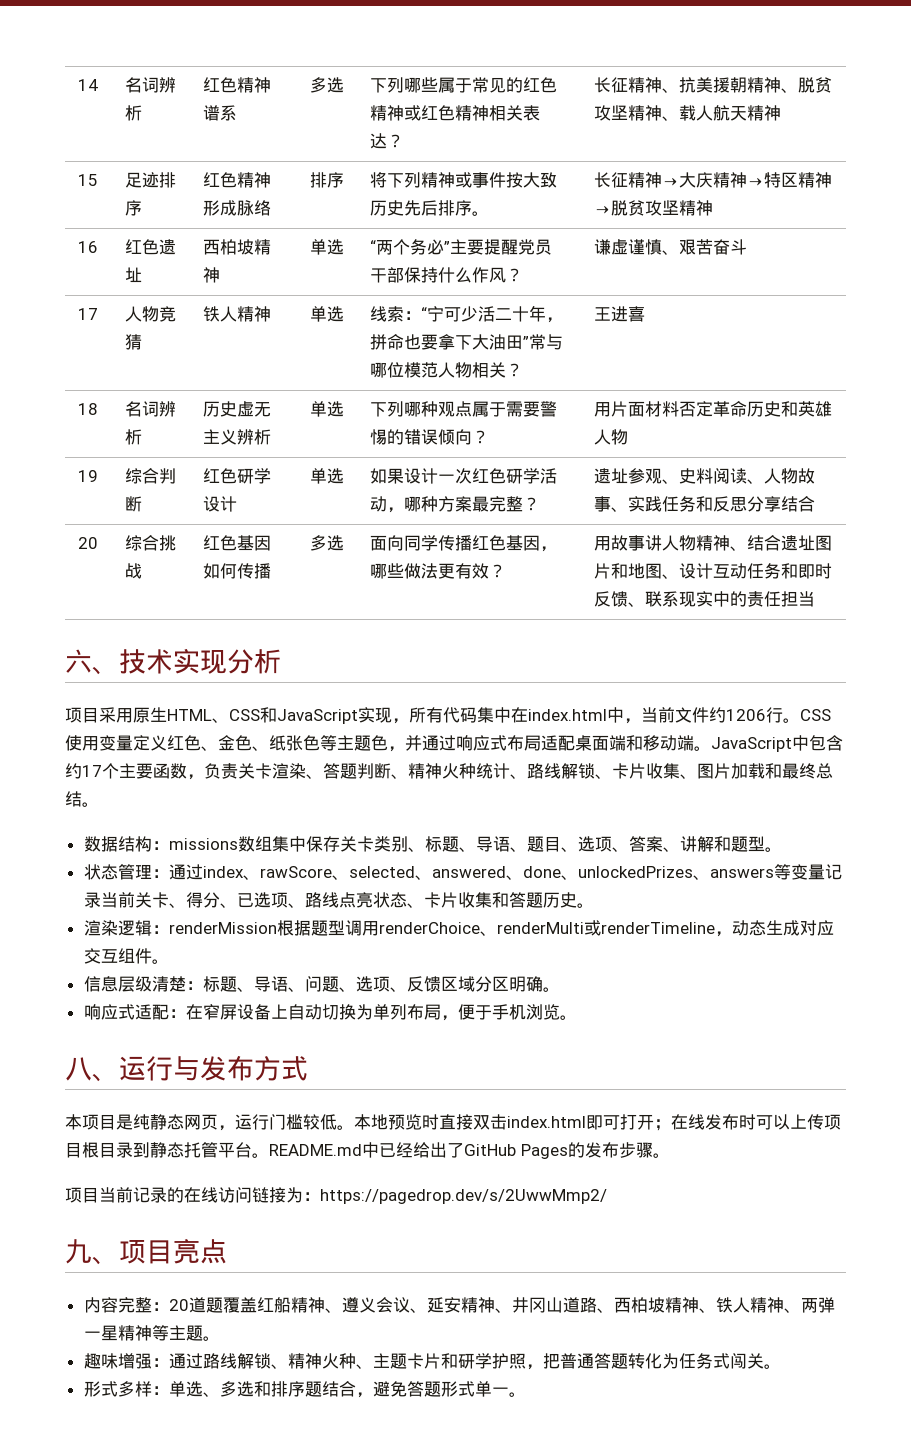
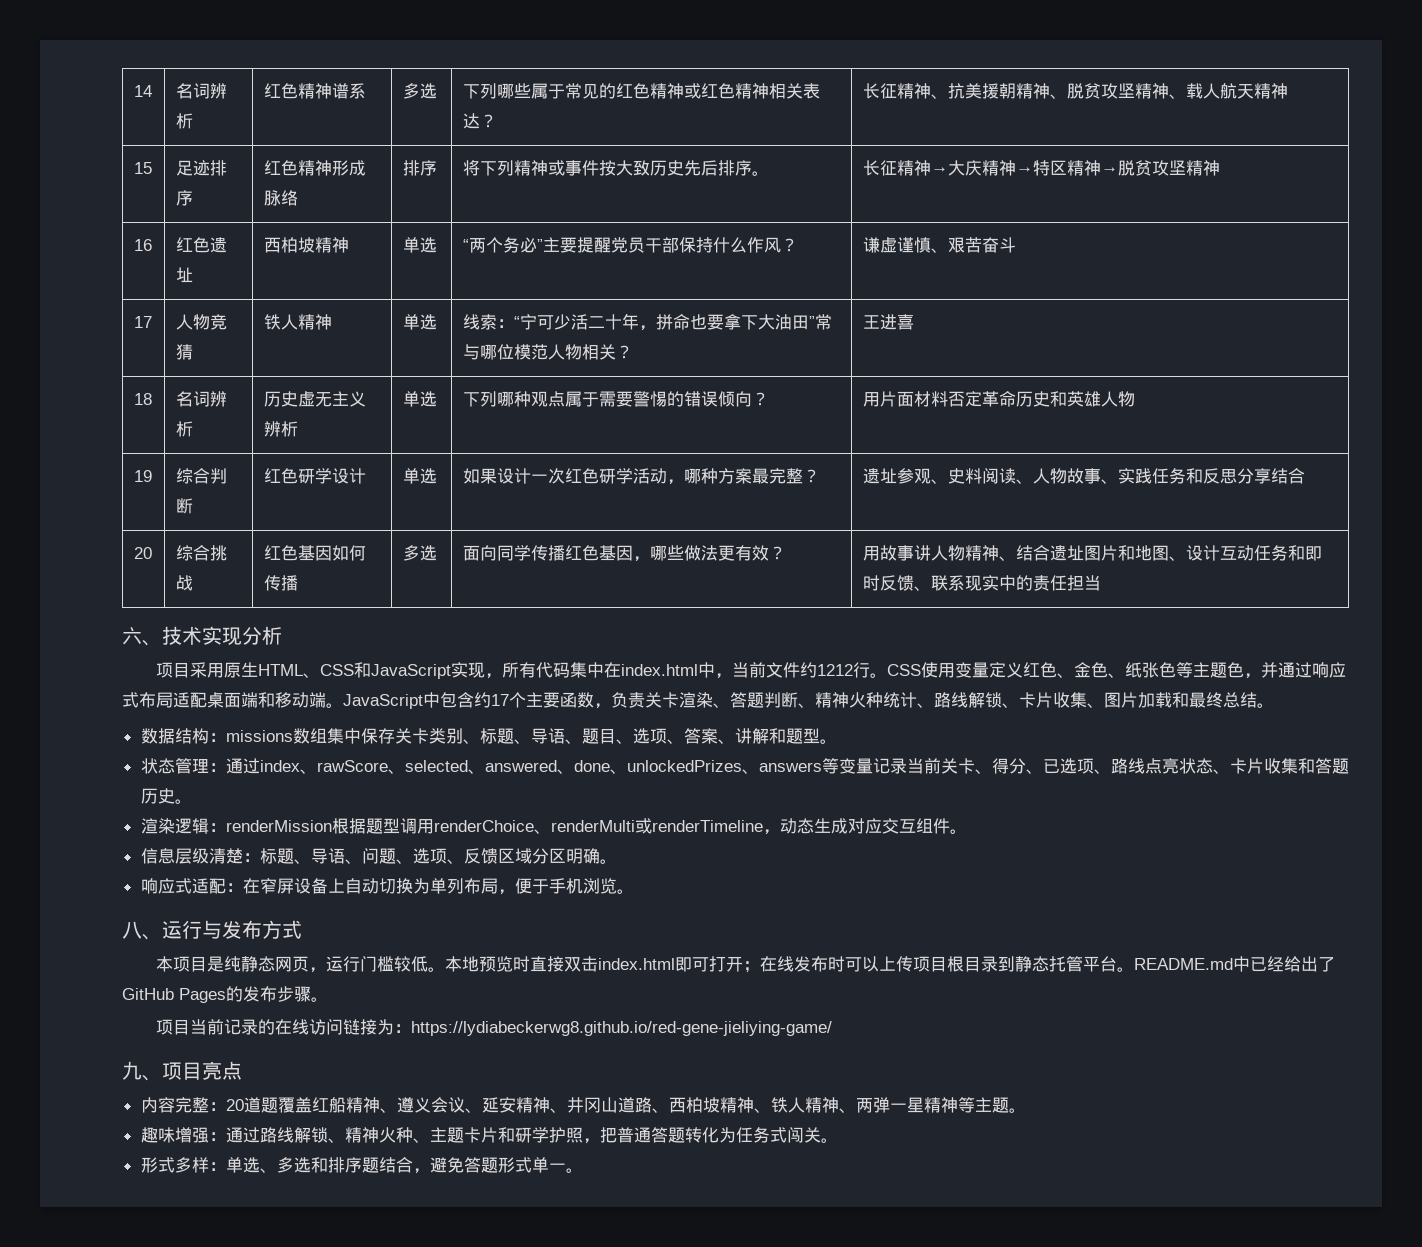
- 项目采用原生HTML、CSS和JavaScript实现，所有代码集中在index.html中，当前文件约1206行。
+ 项目采用原生HTML、CSS和JavaScript实现，所有代码集中在index.html中，当前文件约1212行。
- 项目当前记录的在线访问链接为：https://pagedrop.dev/s/2UwwMmp2/
+ 项目当前记录的在线访问链接为：https://lydiabeckerwg8.github.io/red-gene-jieliying-game/

